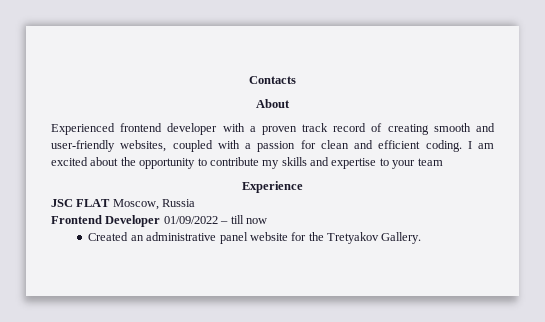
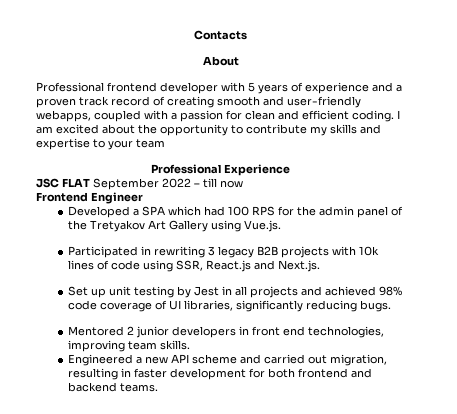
- Experienced frontend developer with a proven track record of creating smooth and user-friendly websites, coupled with a passion for clean and efficient coding.
+ Professional frontend developer with 5 years of experience and a proven track record of creating smooth and user-friendly webapps, coupled with a passion for clean and efficient coding.
- Experience
+ Professional Experience
- JSC FLAT Moscow, Russia
- Frontend Developer 01/09/2022 – till now
- Created an administrative panel website for the Tretyakov Gallery.
+ JSC FLAT September 2022 – till now
+ Frontend Engineer
+ Developed a SPA which had 100 RPS for the admin panel of the Tretyakov Art Gallery using Vue.js.
+ Participated in rewriting 3 legacy B2B projects with 10k lines of code using SSR, React.js and Next.js.
+ Set up unit testing by Jest in all projects and achieved 98% code coverage of UI libraries, significantly reducing bugs.
+ Mentored 2 junior developers in front end technologies, improving team skills.
+ Engineered a new API scheme and carried out migration, resulting in faster development for both frontend and backend teams.

